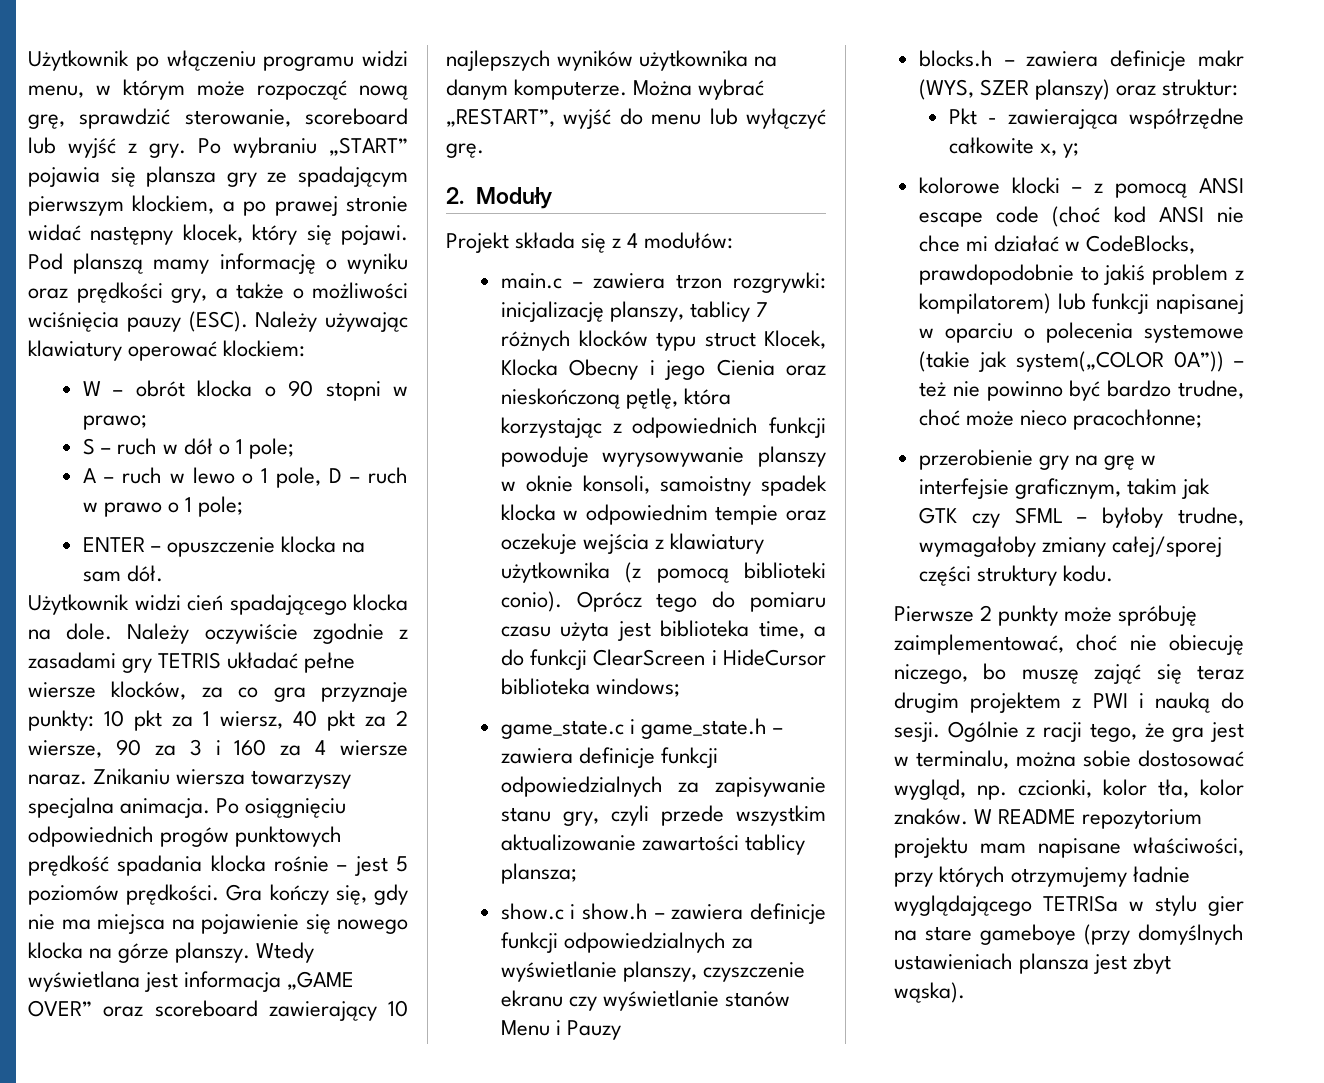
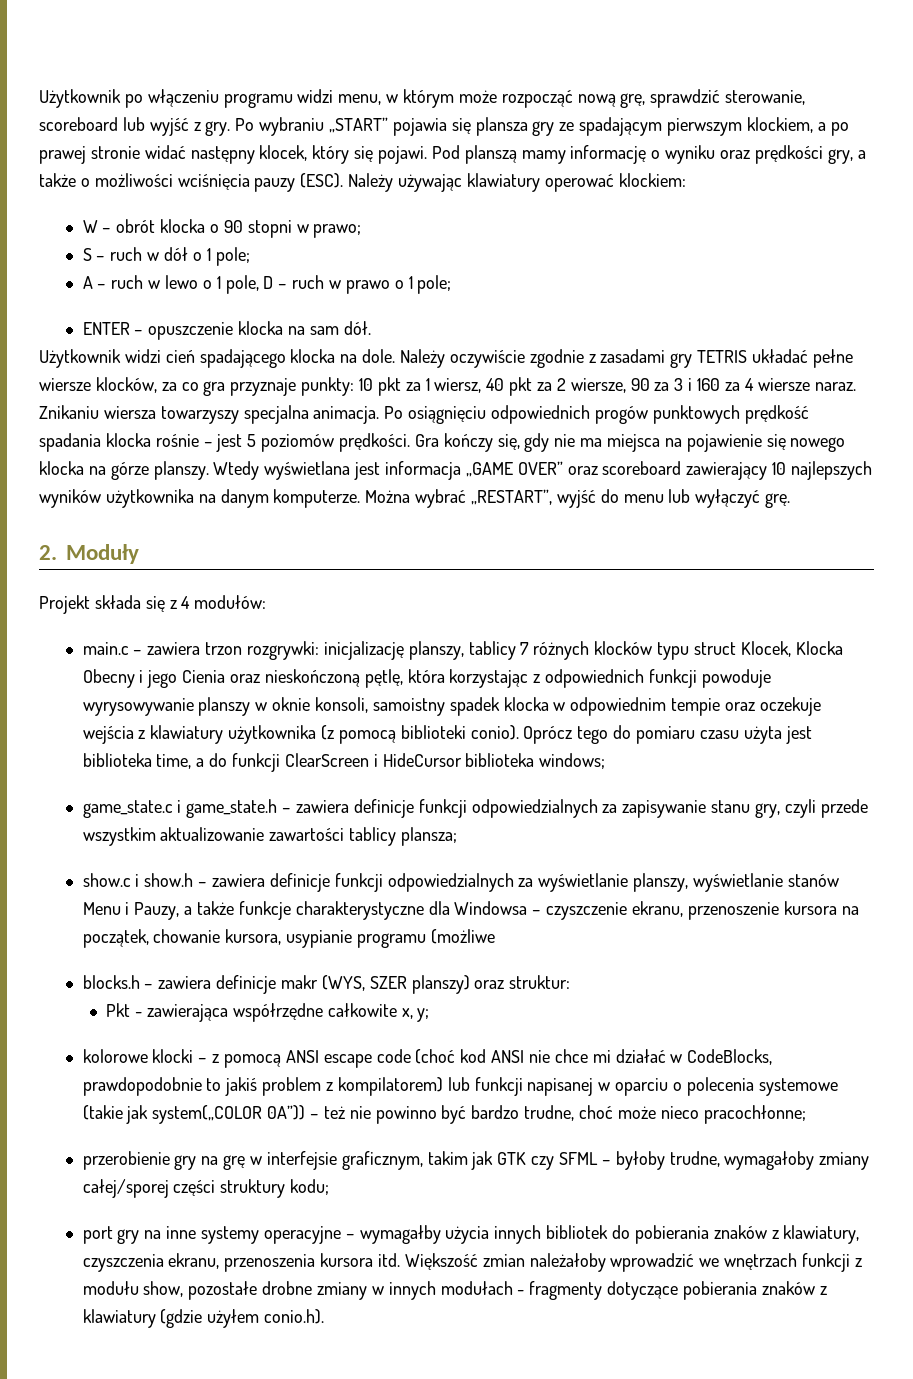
- show.c i show.h – zawiera definicje funkcji odpowiedzialnych za wyświetlanie planszy, czyszczenie ekranu czy wyświetlanie stanów Menu i Pauzy
+ show.c i show.h – zawiera definicje funkcji odpowiedzialnych za wyświetlanie planszy, wyświetlanie stanów Menu i Pauzy, a także funkcje charakterystyczne dla Windowsa – czyszczenie ekranu, przenoszenie kursora na początek, chowanie kursora, usypianie programu (możliwe
- przerobienie gry na grę w interfejsie graficznym, takim jak GTK czy SFML – byłoby trudne, wymagałoby zmiany całej/sporej części struktury kodu.
- Pierwsze 2 punkty może spróbuję zaimplementować, choć nie obiecuję niczego, bo muszę zająć się teraz drugim projektem z PWI i nauką do sesji. Ogólnie z racji tego, że gra jest w terminalu, można sobie dostosować wygląd, np. czcionki, kolor tła, kolor znaków. W README repozytorium projektu mam napisane właściwości, przy których otrzymujemy ładnie wyglądającego TETRISa w stylu gier na stare gameboye (przy domyślnych ustawieniach plansza jest zbyt wąska).
+ przerobienie gry na grę w interfejsie graficznym, takim jak GTK czy SFML – byłoby trudne, wymagałoby zmiany całej/sporej części struktury kodu;
+ port gry na inne systemy operacyjne – wymagałby użycia innych bibliotek do pobierania znaków z klawiatury, czyszczenia ekranu, przenoszenia kursora itd. Większość zmian należałoby wprowadzić we wnętrzach funkcji z modułu show, pozostałe drobne zmiany w innych modułach - fragmenty dotyczące pobierania znaków z klawiatury (gdzie użyłem conio.h).

